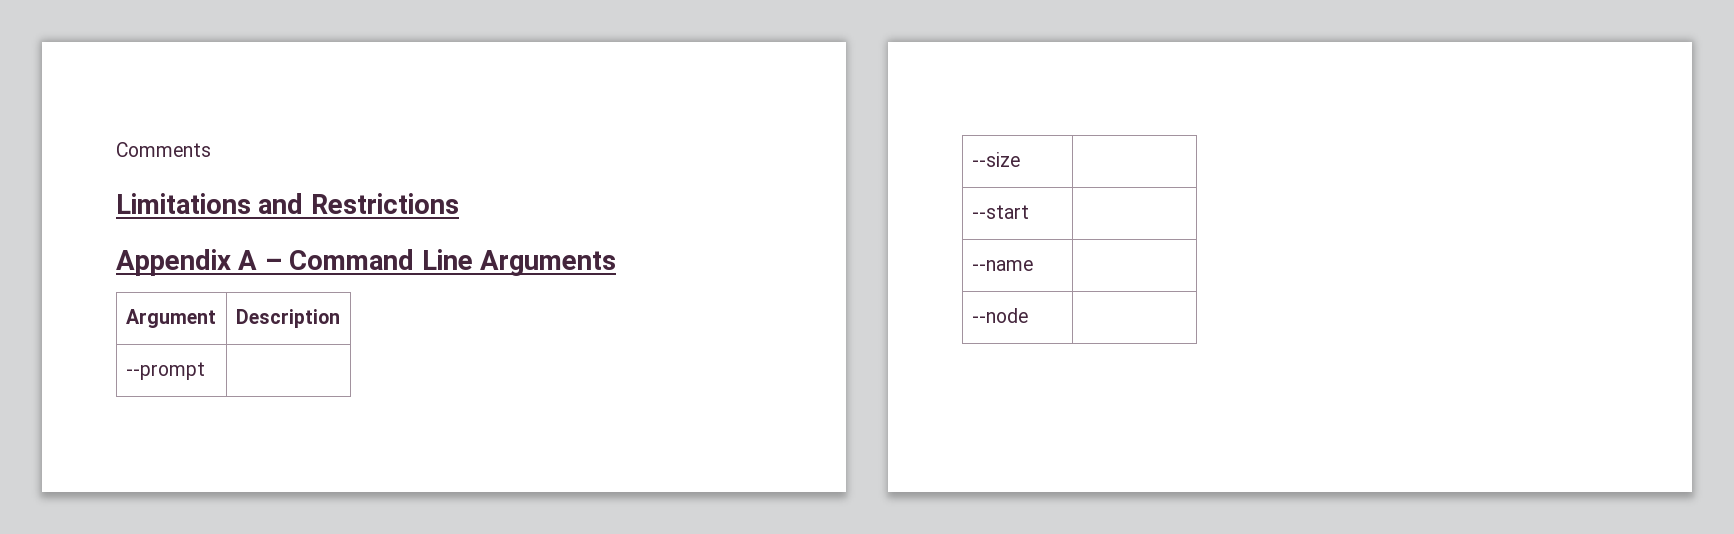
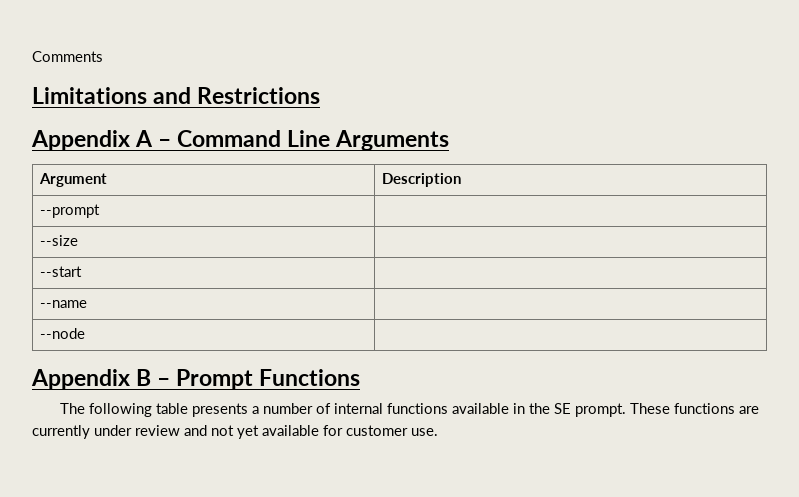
+ Appendix B – Prompt Functions
+ The following table presents a number of internal functions available in the SE prompt. These functions are currently under review and not yet available for customer use.

